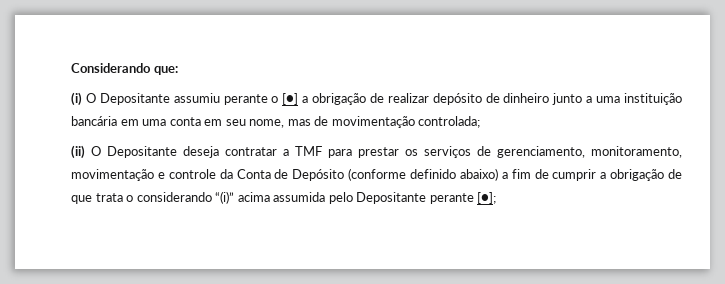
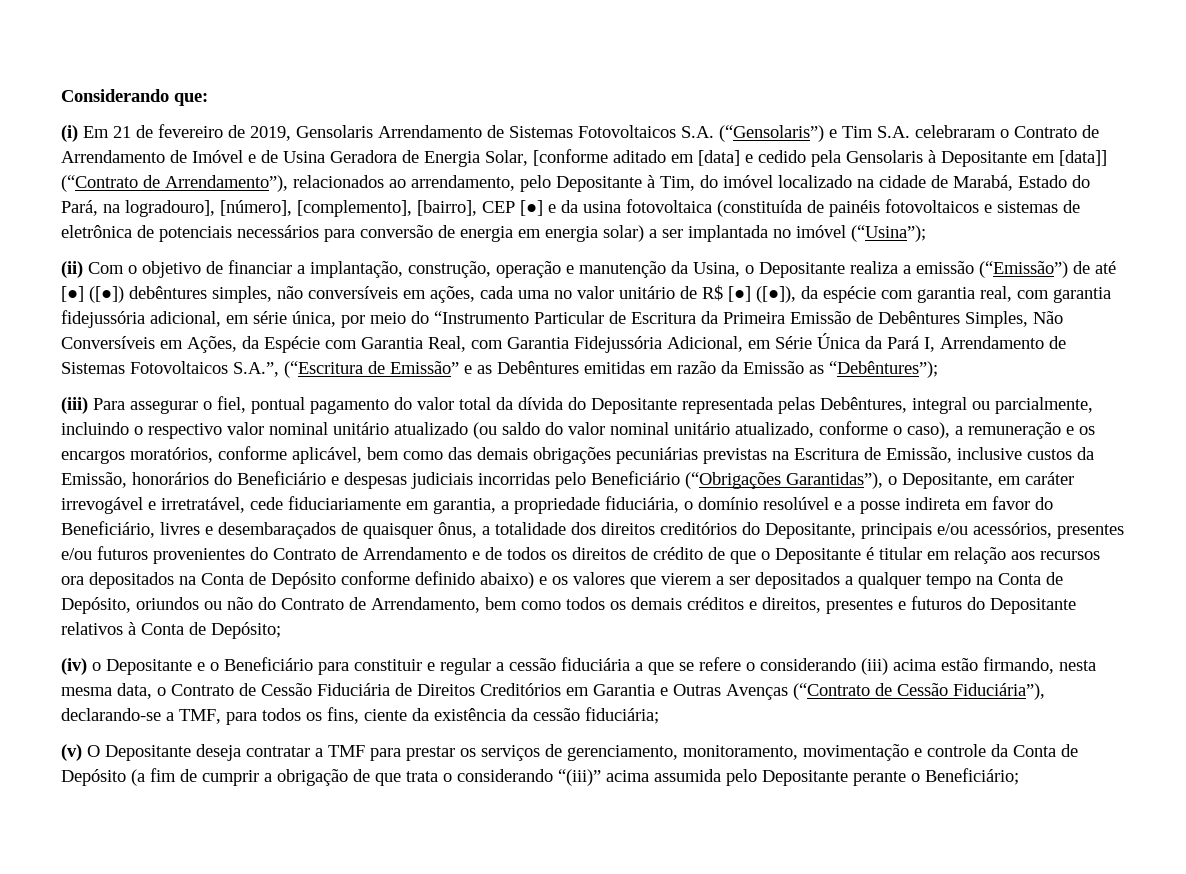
- (i) O Depositante assumiu perante o [●] a obrigação de realizar depósito de dinheiro junto a uma instituição bancária em uma conta em seu nome, mas de movimentação controlada;
- (ii) O Depositante deseja contratar a TMF para prestar os serviços de gerenciamento, monitoramento, movimentação e controle da Conta de Depósito (conforme definido abaixo) a fim de cumprir a obrigação de que trata o considerando “(i)” acima assumida pelo Depositante perante [●];
+ (i) Em 21 de fevereiro de 2019, Gensolaris Arrendamento de Sistemas Fotovoltaicos S.A. (“Gensolaris”) e Tim S.A. celebraram o Contrato de Arrendamento de Imóvel e de Usina Geradora de Energia Solar, [conforme aditado em [data] e cedido pela Gensolaris à Depositante em [data]] (“Contrato de Arrendamento”), relacionados ao arrendamento, pelo Depositante à Tim, do imóvel localizado na cidade de Marabá, Estado do Pará, na logradouro], [número], [complemento], [bairro], CEP [●] e da usina fotovoltaica (constituída de painéis fotovoltaicos e sistemas de eletrônica de potenciais necessários para conversão de energia em energia solar) a ser implantada no imóvel (“Usina”);
+ (ii) Com o objetivo de financiar a implantação, construção, operação e manutenção da Usina, o Depositante realiza a emissão (“Emissão”) de até [●] ([●]) debêntures simples, não conversíveis em ações, cada uma no valor unitário de R$ [●] ([●]), da espécie com garantia real, com garantia fidejussória adicional, em série única, por meio do “Instrumento Particular de Escritura da Primeira Emissão de Debêntures Simples, Não Conversíveis em Ações, da Espécie com Garantia Real, com Garantia Fidejussória Adicional, em Série Única da Pará I, Arrendamento de Sistemas Fotovoltaicos S.A.”, (“Escritura de Emissão” e as Debêntures emitidas em razão da Emissão as “Debêntures”);
+ (iii) Para assegurar o fiel, pontual pagamento do valor total da dívida do Depositante representada pelas Debêntures, integral ou parcialmente, incluindo o respectivo valor nominal unitário atualizado (ou saldo do valor nominal unitário atualizado, conforme o caso), a remuneração e os encargos moratórios, conforme aplicável, bem como das demais obrigações pecuniárias previstas na Escritura de Emissão, inclusive custos da Emissão, honorários do Beneficiário e despesas judiciais incorridas pelo Beneficiário (“Obrigações Garantidas”), o Depositante, em caráter irrevogável e irretratável, cede fiduciariamente em garantia, a propriedade fiduciária, o domínio resolúvel e a posse indireta em favor do Beneficiário, livres e desembaraçados de quaisquer ônus, a totalidade dos direitos creditórios do Depositante, principais e/ou acessórios, presentes e/ou futuros provenientes do Contrato de Arrendamento e de todos os direitos de crédito de que o Depositante é titular em relação aos recursos ora depositados na Conta de Depósito conforme definido abaixo) e os valores que vierem a ser depositados a qualquer tempo na Conta de Depósito, oriundos ou não do Contrato de Arrendamento, bem como todos os demais créditos e direitos, presentes e futuros do Depositante relativos à Conta de Depósito;
+ (iv) o Depositante e o Beneficiário para constituir e regular a cessão fiduciária a que se refere o considerando (iii) acima estão firmando, nesta mesma data, o Contrato de Cessão Fiduciária de Direitos Creditórios em Garantia e Outras Avenças (“Contrato de Cessão Fiduciária”), declarando-se a TMF, para todos os fins, ciente da existência da cessão fiduciária;
+ (v) O Depositante deseja contratar a TMF para prestar os serviços de gerenciamento, monitoramento, movimentação e controle da Conta de Depósito (a fim de cumprir a obrigação de que trata o considerando “(iii)” acima assumida pelo Depositante perante o Beneficiário;

